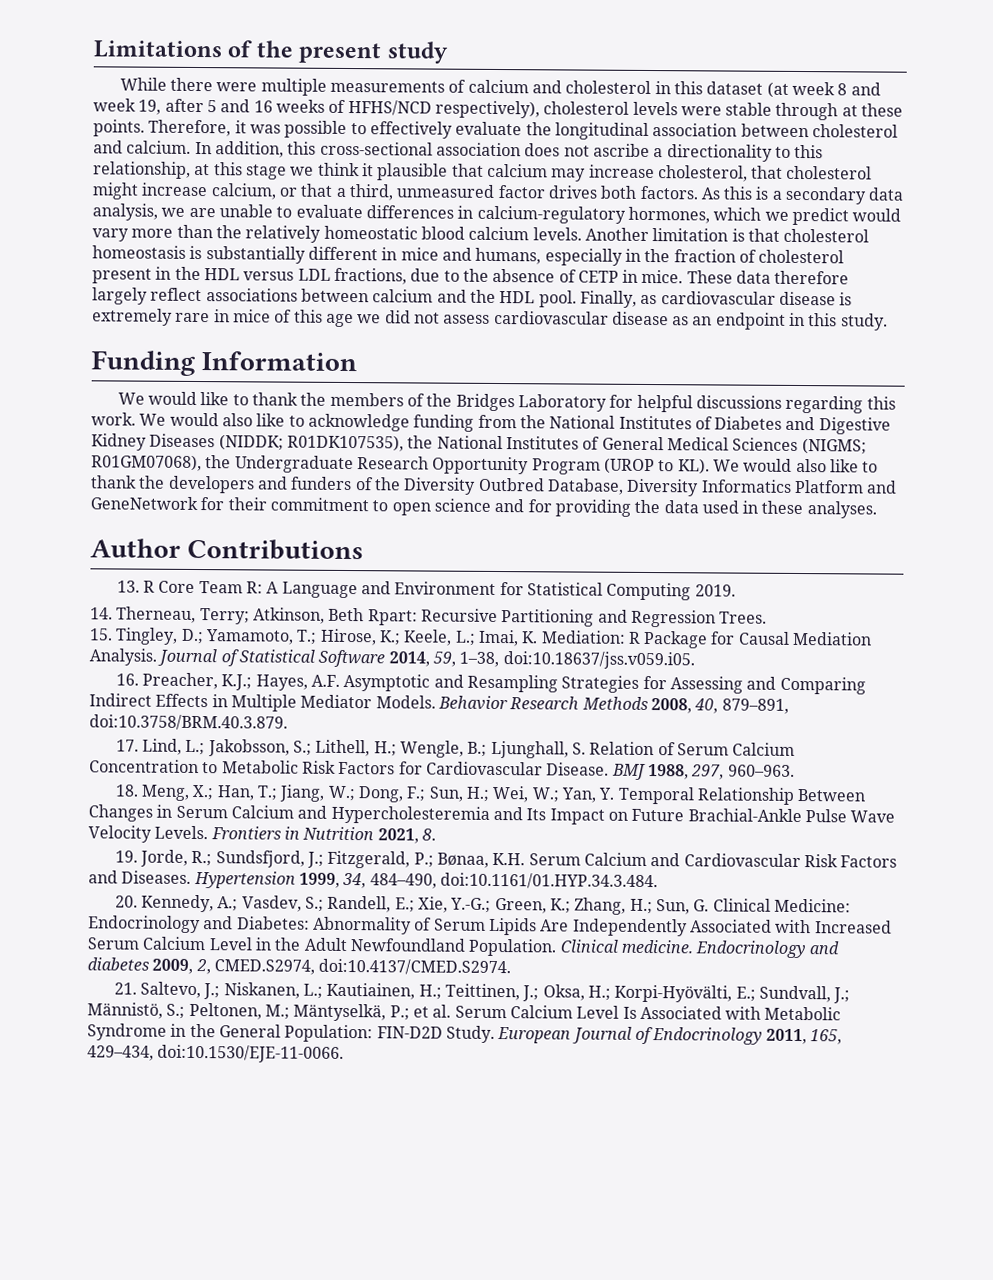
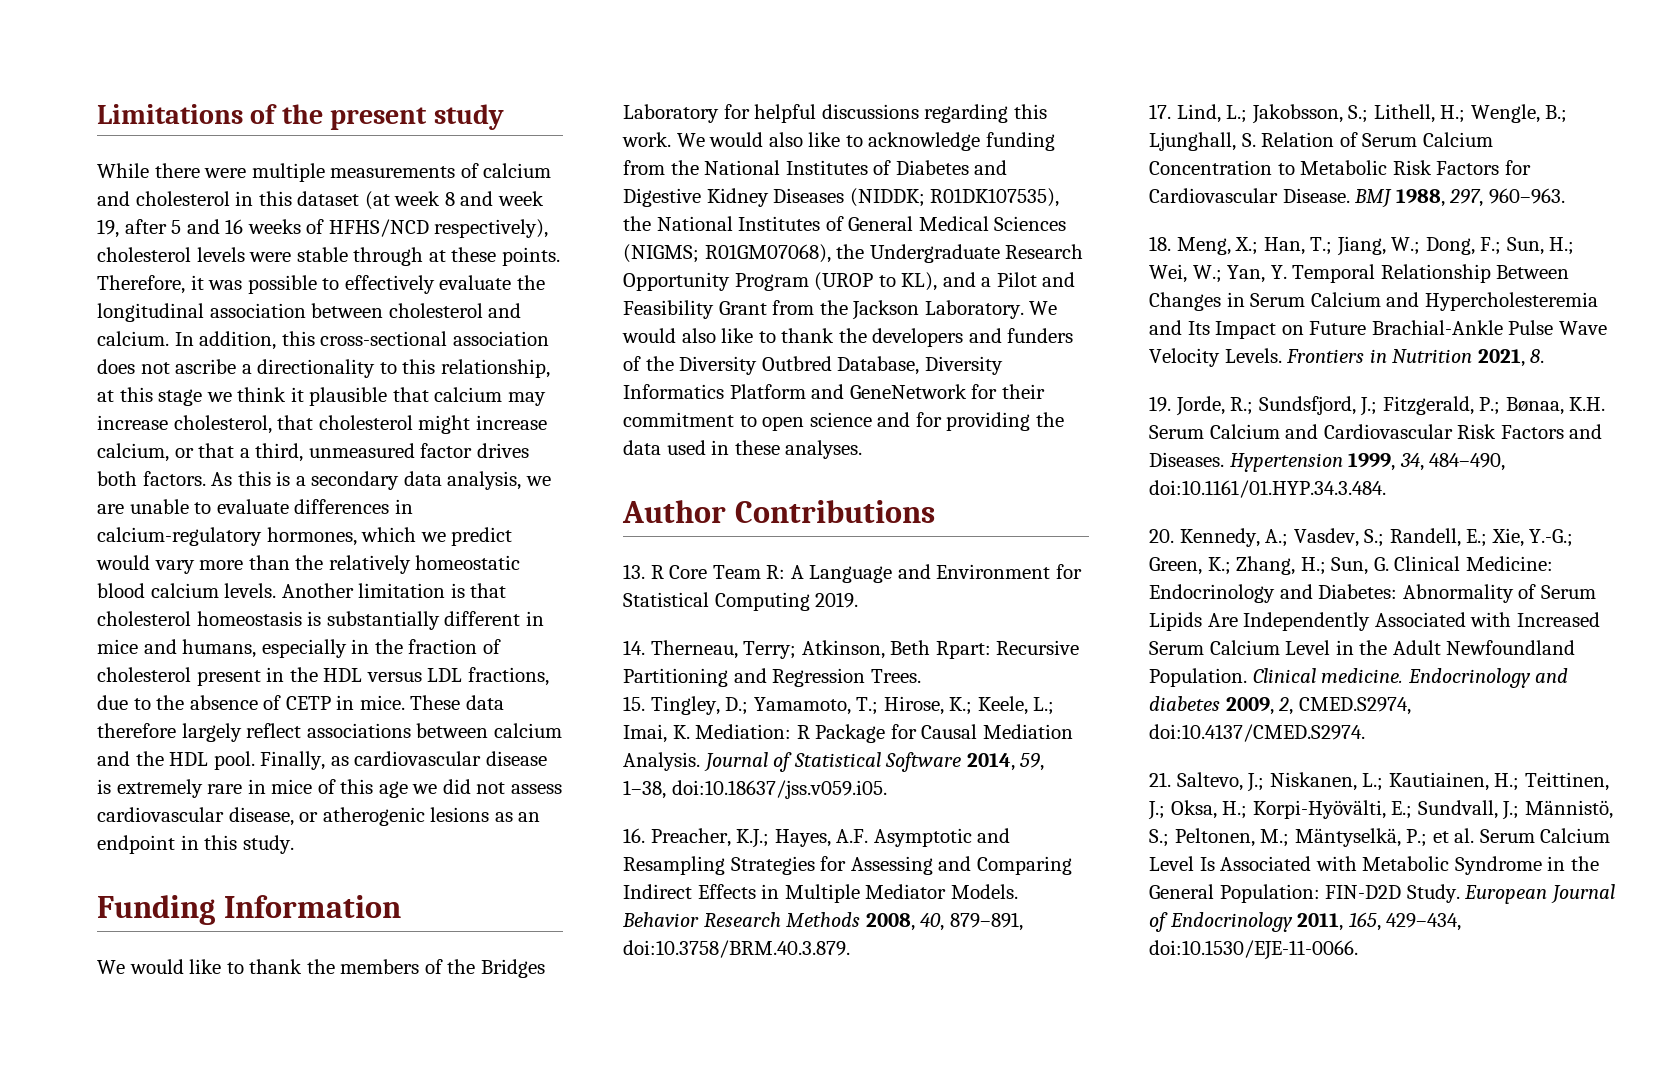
- Finally, as cardiovascular disease is extremely rare in mice of this age we did not assess cardiovascular disease as an endpoint in this study.
+ Finally, as cardiovascular disease is extremely rare in mice of this age we did not assess cardiovascular disease, or atherogenic lesions as an endpoint in this study.
- R01GM07068), the Undergraduate Research Opportunity Program (UROP to KL). We would also like to thank the developers and funders of the Diversity Outbred Database, Diversity Informatics Platform and GeneNetwork for their commitment to open science and for providing the data used in these analyses.
+ R01GM07068), the Undergraduate Research Opportunity Program (UROP to KL), and a Pilot and Feasibility Grant from the Jackson Laboratory. We would also like to thank the developers and funders of the Diversity Outbred Database, Diversity Informatics Platform and GeneNetwork for their commitment to open science and for providing the data used in these analyses.

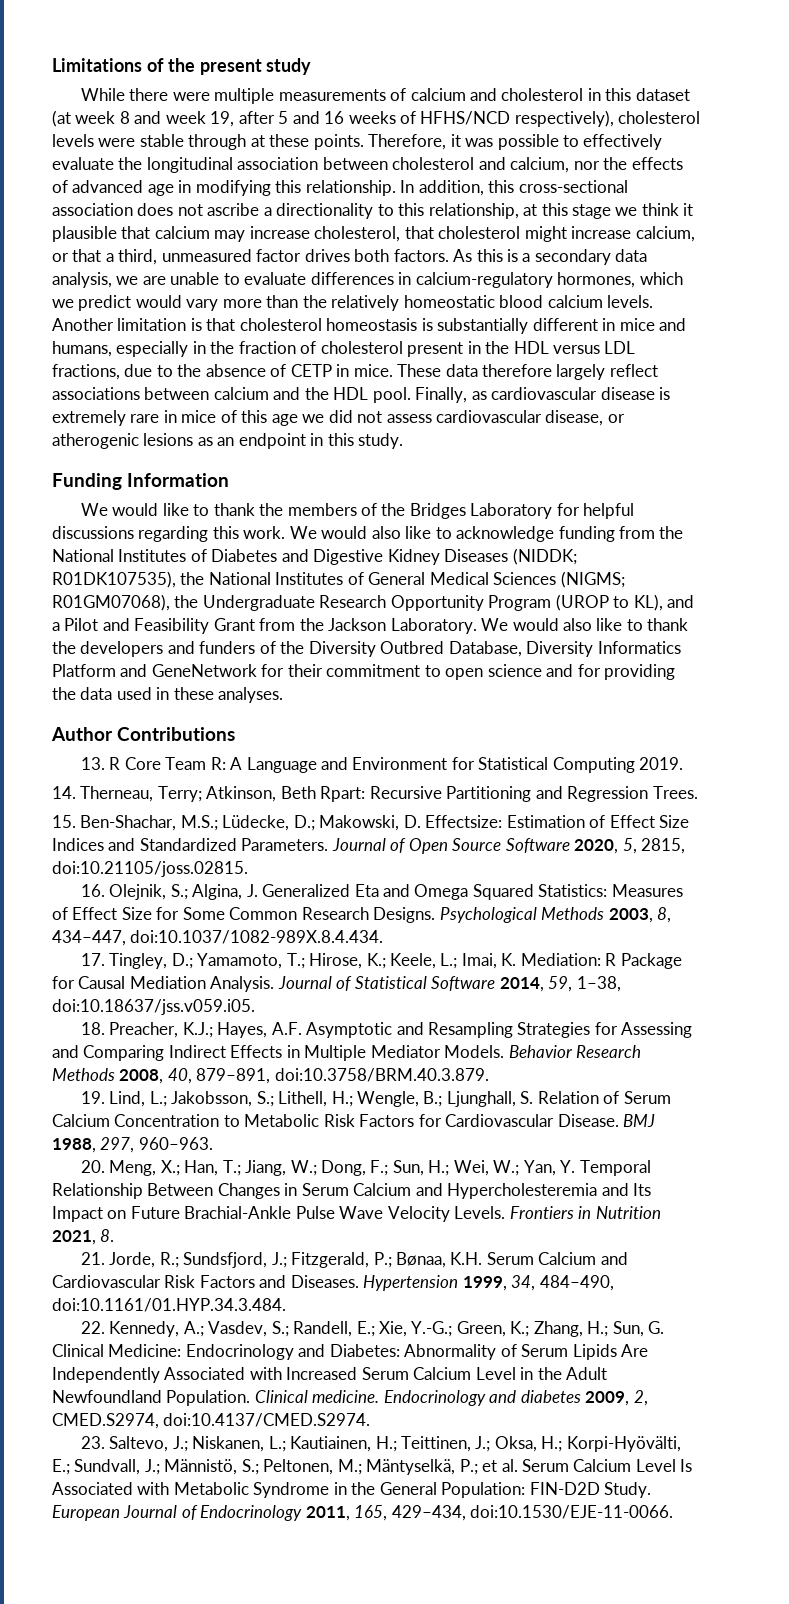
- Therefore, it was possible to effectively evaluate the longitudinal association between cholesterol and calcium.
+ Therefore, it was possible to effectively evaluate the longitudinal association between cholesterol and calcium, nor the effects of advanced age in modifying this relationship.
- 15. Tingley, D.; Yamamoto, T.; Hirose, K.; Keele, L.; Imai, K. Mediation: R Package for Causal Mediation Analysis.
+ 15. Ben-Shachar, M.S.; Lüdecke, D.; Makowski, D. Effectsize: Estimation of Effect Size Indices and Standardized Parameters. Journal of Open Source Software 2020, 5, 2815, doi:10.21105/joss.02815.
+ 16. Olejnik, S.; Algina, J. Generalized Eta and Omega Squared Statistics: Measures of Effect Size for Some Common Research Designs. Psychological Methods 2003, 8, 434–447, doi:10.1037/1082-989X.8.4.434.
+ 17. Tingley, D.; Yamamoto, T.; Hirose, K.; Keele, L.; Imai, K. Mediation: R Package for Causal Mediation Analysis.
- 16. Preacher, K.J.; Hayes, A.F. Asymptotic and Resampling Strategies for Assessing and Comparing Indirect Effects in Multiple Mediator Models.
+ 18. Preacher, K.J.; Hayes, A.F. Asymptotic and Resampling Strategies for Assessing and Comparing Indirect Effects in Multiple Mediator Models.
- 17. Lind, L.; Jakobsson, S.; Lithell, H.; Wengle, B.; Ljunghall, S. Relation of Serum Calcium Concentration to Metabolic Risk Factors for Cardiovascular Disease.
+ 19. Lind, L.; Jakobsson, S.; Lithell, H.; Wengle, B.; Ljunghall, S. Relation of Serum Calcium Concentration to Metabolic Risk Factors for Cardiovascular Disease.
- 18. Meng, X.; Han, T.; Jiang, W.; Dong, F.; Sun, H.; Wei, W.; Yan, Y. Temporal Relationship Between Changes in Serum Calcium and Hypercholesteremia and Its Impact on Future Brachial-Ankle Pulse Wave Velocity Levels.
+ 20. Meng, X.; Han, T.; Jiang, W.; Dong, F.; Sun, H.; Wei, W.; Yan, Y. Temporal Relationship Between Changes in Serum Calcium and Hypercholesteremia and Its Impact on Future Brachial-Ankle Pulse Wave Velocity Levels.
- 19. Jorde, R.; Sundsfjord, J.; Fitzgerald, P.; Bønaa, K.H. Serum Calcium and Cardiovascular Risk Factors and Diseases.
+ 21. Jorde, R.; Sundsfjord, J.; Fitzgerald, P.; Bønaa, K.H. Serum Calcium and Cardiovascular Risk Factors and Diseases.
- 20. Kennedy, A.; Vasdev, S.; Randell, E.; Xie, Y.-G.; Green, K.; Zhang, H.; Sun, G. Clinical Medicine: Endocrinology and Diabetes: Abnormality of Serum Lipids Are Independently Associated with Increased Serum Calcium Level in the Adult Newfoundland Population.
+ 22. Kennedy, A.; Vasdev, S.; Randell, E.; Xie, Y.-G.; Green, K.; Zhang, H.; Sun, G. Clinical Medicine: Endocrinology and Diabetes: Abnormality of Serum Lipids Are Independently Associated with Increased Serum Calcium Level in the Adult Newfoundland Population.
- 21. Saltevo, J.; Niskanen, L.; Kautiainen, H.; Teittinen, J.; Oksa, H.; Korpi-Hyövälti, E.; Sundvall, J.; Männistö, S.; Peltonen, M.; Mäntyselkä, P.; et al. Serum Calcium Level Is Associated with Metabolic Syndrome in the General Population: FIN-D2D Study.
+ 23. Saltevo, J.; Niskanen, L.; Kautiainen, H.; Teittinen, J.; Oksa, H.; Korpi-Hyövälti, E.; Sundvall, J.; Männistö, S.; Peltonen, M.; Mäntyselkä, P.; et al. Serum Calcium Level Is Associated with Metabolic Syndrome in the General Population: FIN-D2D Study.

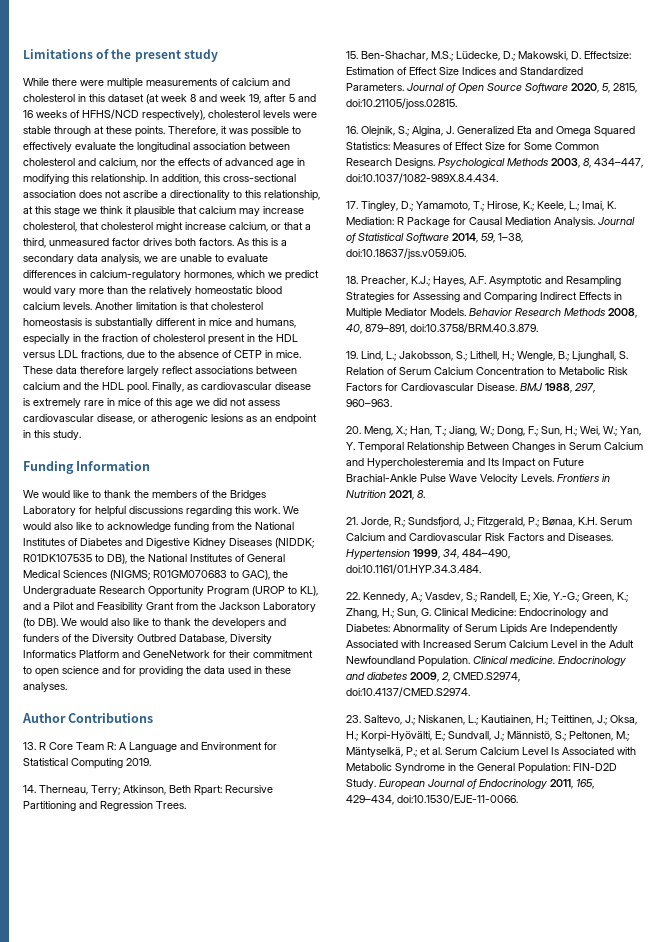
- R01DK107535), the National Institutes of General Medical Sciences (NIGMS;
+ R01DK107535 to DB), the National Institutes of General Medical Sciences (NIGMS;
- R01GM07068), the Undergraduate Research Opportunity Program (UROP to KL), and a Pilot and Feasibility Grant from the Jackson Laboratory. We would also like to thank the developers and funders of the Diversity Outbred Database, Diversity Informatics Platform and GeneNetwork for their commitment to open science and for providing the data used in these analyses.
+ R01GM070683 to GAC), the Undergraduate Research Opportunity Program (UROP to KL), and a Pilot and Feasibility Grant from the Jackson Laboratory (to DB). We would also like to thank the developers and funders of the Diversity Outbred Database, Diversity Informatics Platform and GeneNetwork for their commitment to open science and for providing the data used in these analyses.

